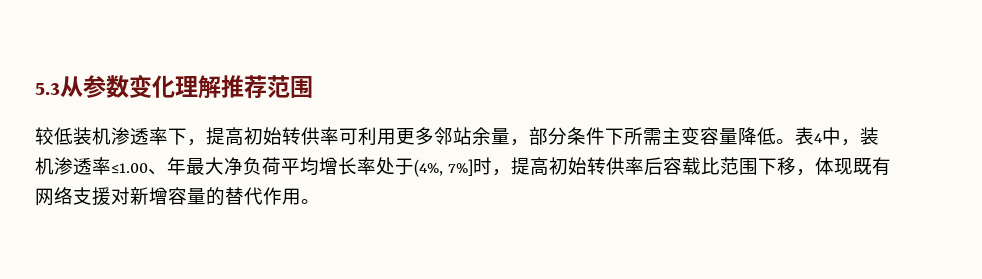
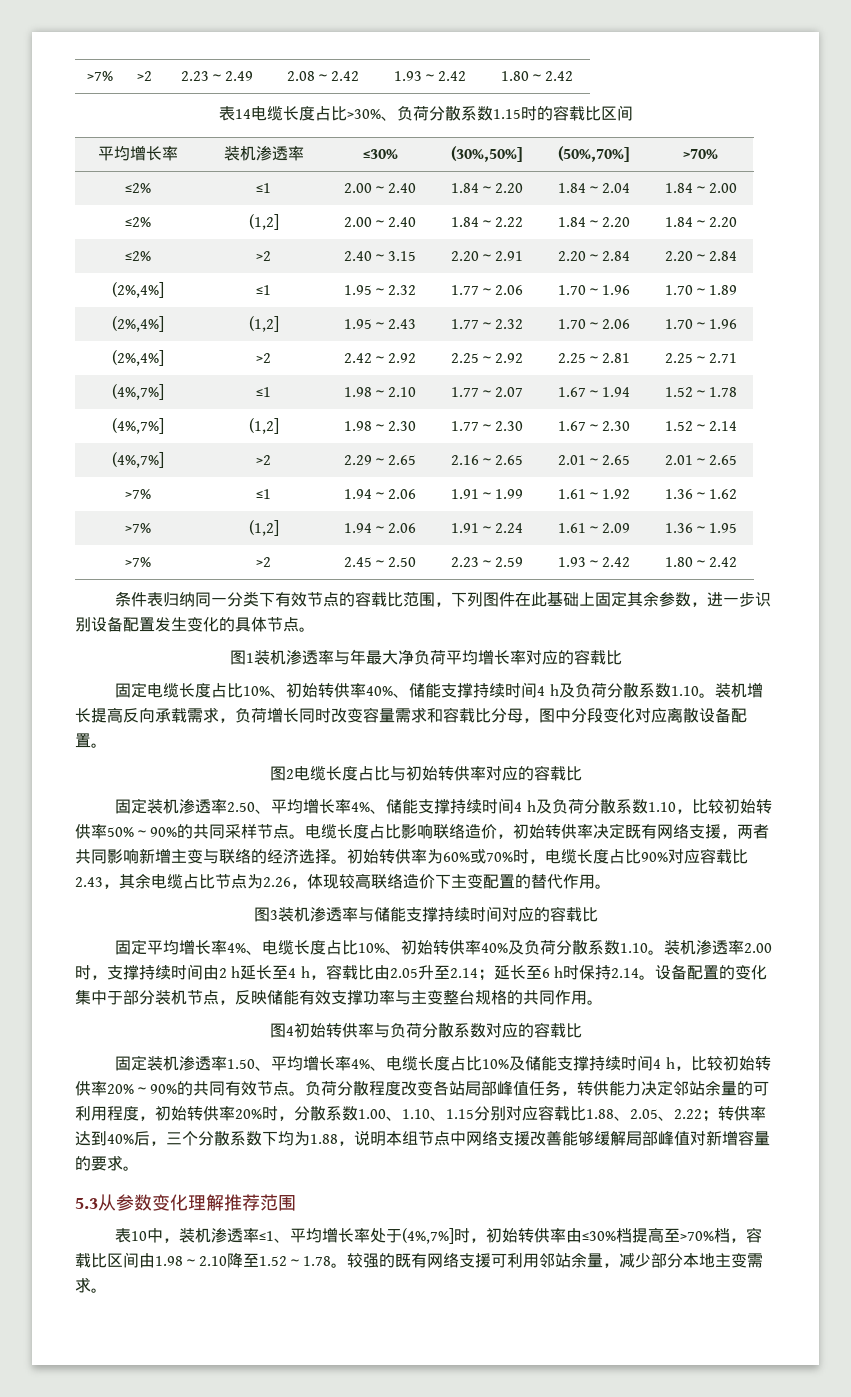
+ >7% | >2 | 2.23～2.49 | 2.08～2.42 | 1.93～2.42 | 1.80～2.42
+ 表14电缆长度占比>30%、负荷分散系数1.15时的容载比区间
+ 平均增长率 | 装机渗透率 | ≤30% | (30%,50%] | (50%,70%] | >70%
+ ≤2% | ≤1 | 2.00～2.40 | 1.84～2.20 | 1.84～2.04 | 1.84～2.00
+ ≤2% | (1,2] | 2.00～2.40 | 1.84～2.22 | 1.84～2.20 | 1.84～2.20
+ ≤2% | >2 | 2.40～3.15 | 2.20～2.91 | 2.20～2.84 | 2.20～2.84
+ (2%,4%] | ≤1 | 1.95～2.32 | 1.77～2.06 | 1.70～1.96 | 1.70～1.89
+ (2%,4%] | (1,2] | 1.95～2.43 | 1.77～2.32 | 1.70～2.06 | 1.70～1.96
+ (2%,4%] | >2 | 2.42～2.92 | 2.25～2.92 | 2.25～2.81 | 2.25～2.71
+ (4%,7%] | ≤1 | 1.98～2.10 | 1.77～2.07 | 1.67～1.94 | 1.52～1.78
+ (4%,7%] | (1,2] | 1.98～2.30 | 1.77～2.30 | 1.67～2.30 | 1.52～2.14
+ (4%,7%] | >2 | 2.29～2.65 | 2.16～2.65 | 2.01～2.65 | 2.01～2.65
+ >7% | ≤1 | 1.94～2.06 | 1.91～1.99 | 1.61～1.92 | 1.36～1.62
+ >7% | (1,2] | 1.94～2.06 | 1.91～2.24 | 1.61～2.09 | 1.36～1.95
+ >7% | >2 | 2.45～2.50 | 2.23～2.59 | 1.93～2.42 | 1.80～2.42
+ 条件表归纳同一分类下有效节点的容载比范围，下列图件在此基础上固定其余参数，进一步识别设备配置发生变化的具体节点。
+ 图1装机渗透率与年最大净负荷平均增长率对应的容载比
+ 固定电缆长度占比10%、初始转供率40%、储能支撑持续时间4 h及负荷分散系数1.10。装机增长提高反向承载需求，负荷增长同时改变容量需求和容载比分母，图中分段变化对应离散设备配置。
+ 图2电缆长度占比与初始转供率对应的容载比
+ 固定装机渗透率2.50、平均增长率4%、储能支撑持续时间4 h及负荷分散系数1.10，比较初始转供率50%～90%的共同采样节点。电缆长度占比影响联络造价，初始转供率决定既有网络支援，两者共同影响新增主变与联络的经济选择。初始转供率为60%或70%时，电缆长度占比90%对应容载比2.43，其余电缆占比节点为2.26，体现较高联络造价下主变配置的替代作用。
+ 图3装机渗透率与储能支撑持续时间对应的容载比
+ 固定平均增长率4%、电缆长度占比10%、初始转供率40%及负荷分散系数1.10。装机渗透率2.00时，支撑持续时间由2 h延长至4 h，容载比由2.05升至2.14；延长至6 h时保持2.14。设备配置的变化集中于部分装机节点，反映储能有效支撑功率与主变整台规格的共同作用。
+ 图4初始转供率与负荷分散系数对应的容载比
+ 固定装机渗透率1.50、平均增长率4%、电缆长度占比10%及储能支撑持续时间4 h，比较初始转供率20%～90%的共同有效节点。负荷分散程度改变各站局部峰值任务，转供能力决定邻站余量的可利用程度，初始转供率20%时，分散系数1.00、1.10、1.15分别对应容载比1.88、2.05、2.22；转供率达到40%后，三个分散系数下均为1.88，说明本组节点中网络支援改善能够缓解局部峰值对新增容量的要求。
- 较低装机渗透率下，提高初始转供率可利用更多邻站余量，部分条件下所需主变容量降低。表4中，装机渗透率≤1.00、年最大净负荷平均增长率处于(4%, 7%]时，提高初始转供率后容载比范围下移，体现既有网络支援对新增容量的替代作用。
+ 表10中，装机渗透率≤1、平均增长率处于(4%,7%]时，初始转供率由≤30%档提高至>70%档，容载比区间由1.98～2.10降至1.52～1.78。较强的既有网络支援可利用邻站余量，减少部分本地主变需求。

